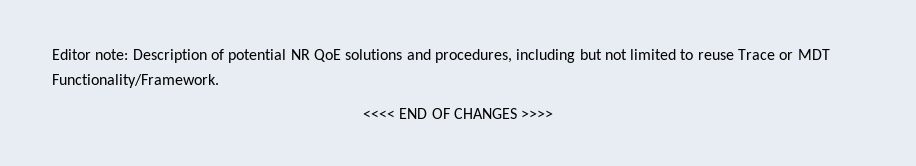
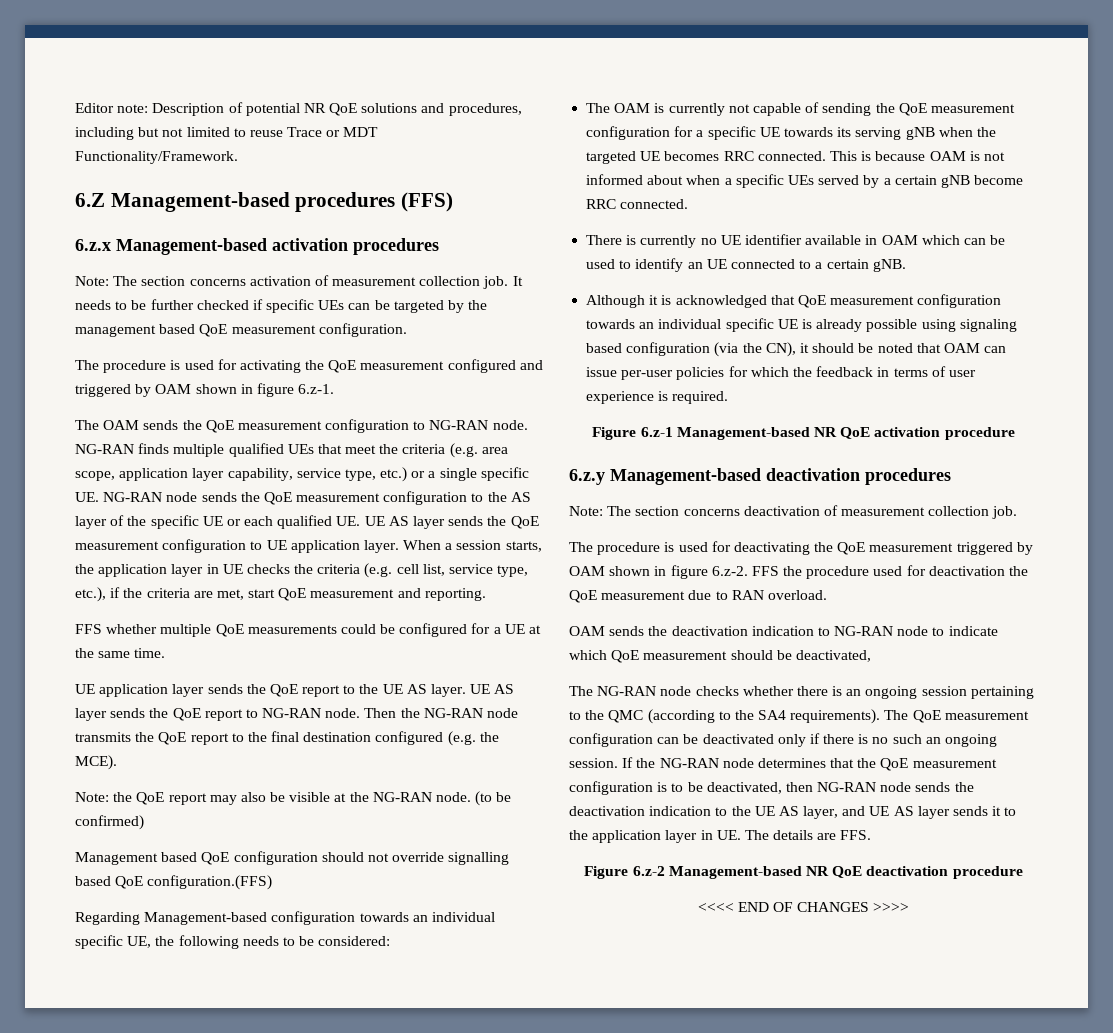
+ 6.Z Management-based procedures (FFS)
+ 6.z.x Management-based activation procedures
+ Note: The section concerns activation of measurement collection job. It needs to be further checked if specific UEs can be targeted by the management based QoE measurement configuration.
+ The procedure is used for activating the QoE measurement configured and triggered by OAM shown in figure 6.z-1.
+ The OAM sends the QoE measurement configuration to NG-RAN node. NG-RAN finds multiple qualified UEs that meet the criteria (e.g. area scope, application layer capability, service type, etc.) or a single specific UE. NG-RAN node sends the QoE measurement configuration to the AS layer of the specific UE or each qualified UE. UE AS layer sends the QoE measurement configuration to UE application layer. When a session starts, the application layer in UE checks the criteria (e.g. cell list, service type, etc.), if the criteria are met, start QoE measurement and reporting.
+ FFS whether multiple QoE measurements could be configured for a UE at the same time.
+ UE application layer sends the QoE report to the UE AS layer. UE AS layer sends the QoE report to NG-RAN node. Then the NG-RAN node transmits the QoE report to the final destination configured (e.g. the MCE).
+ Note: the QoE report may also be visible at the NG-RAN node. (to be confirmed)
+ Management based QoE configuration should not override signalling based QoE configuration.(FFS)
+ Regarding Management-based configuration towards an individual specific UE, the following needs to be considered:
+ The OAM is currently not capable of sending the QoE measurement configuration for a specific UE towards its serving gNB when the targeted UE becomes RRC connected. This is because OAM is not informed about when a specific UEs served by a certain gNB become RRC connected.
+ There is currently no UE identifier available in OAM which can be used to identify an UE connected to a certain gNB.
+ Although it is acknowledged that QoE measurement configuration towards an individual specific UE is already possible using signaling based configuration (via the CN), it should be noted that OAM can issue per-user policies for which the feedback in terms of user experience is required.
+ Figure 6.z-1 Management-based NR QoE activation procedure
+ 6.z.y Management-based deactivation procedures
+ Note: The section concerns deactivation of measurement collection job.
+ The procedure is used for deactivating the QoE measurement triggered by OAM shown in figure 6.z-2. FFS the procedure used for deactivation the QoE measurement due to RAN overload.
+ OAM sends the deactivation indication to NG-RAN node to indicate which QoE measurement should be deactivated,
+ The NG-RAN node checks whether there is an ongoing session pertaining to the QMC (according to the SA4 requirements). The QoE measurement configuration can be deactivated only if there is no such an ongoing session. If the NG-RAN node determines that the QoE measurement configuration is to be deactivated, then NG-RAN node sends the deactivation indication to the UE AS layer, and UE AS layer sends it to the application layer in UE. The details are FFS.
+ Figure 6.z-2 Management-based NR QoE deactivation procedure

